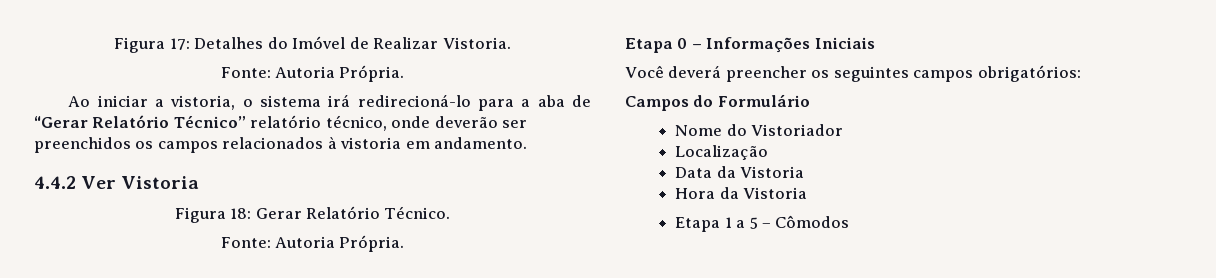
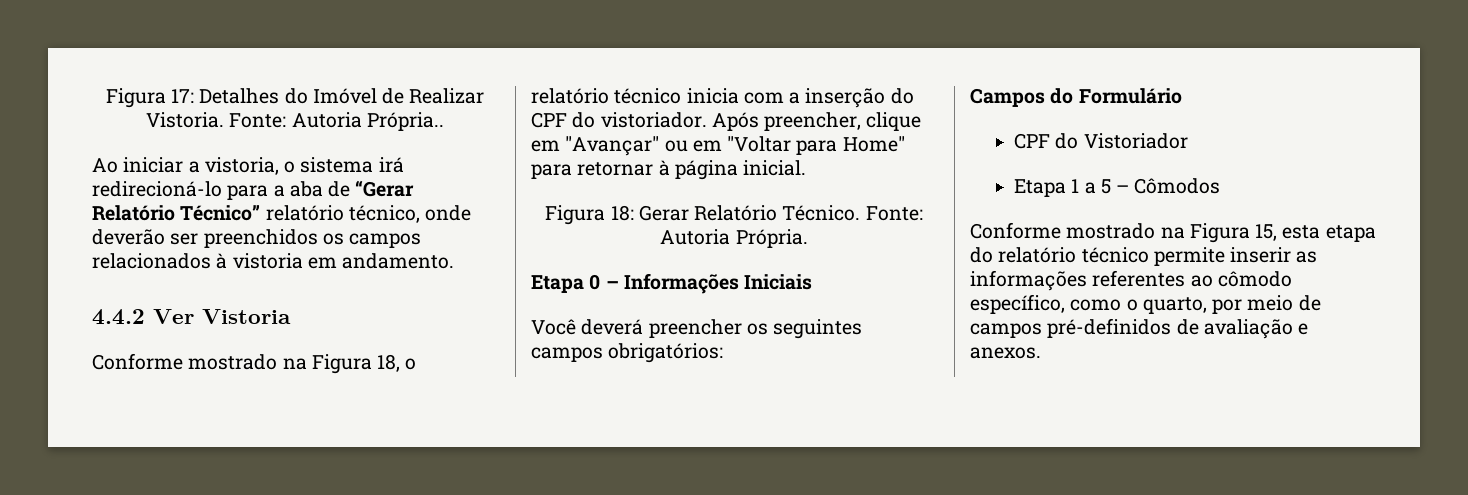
- Figura 17: Detalhes do Imóvel de Realizar Vistoria.
- Fonte: Autoria Própria.
+ Figura 17: Detalhes do Imóvel de Realizar Vistoria. Fonte: Autoria Própria..
+ Conforme mostrado na Figura 18, o relatório técnico inicia com a inserção do CPF do vistoriador. Após preencher, clique em "Avançar" ou em "Voltar para Home" para retornar à página inicial.
- Figura 18: Gerar Relatório Técnico.
- Fonte: Autoria Própria.
+ Figura 18: Gerar Relatório Técnico. Fonte: Autoria Própria.
- Nome do Vistoriador
+ CPF do Vistoriador
- Localização
- Data da Vistoria
- Hora da Vistoria
+ Conforme mostrado na Figura 15, esta etapa do relatório técnico permite inserir as informações referentes ao cômodo específico, como o quarto, por meio de campos pré-definidos de avaliação e anexos.

